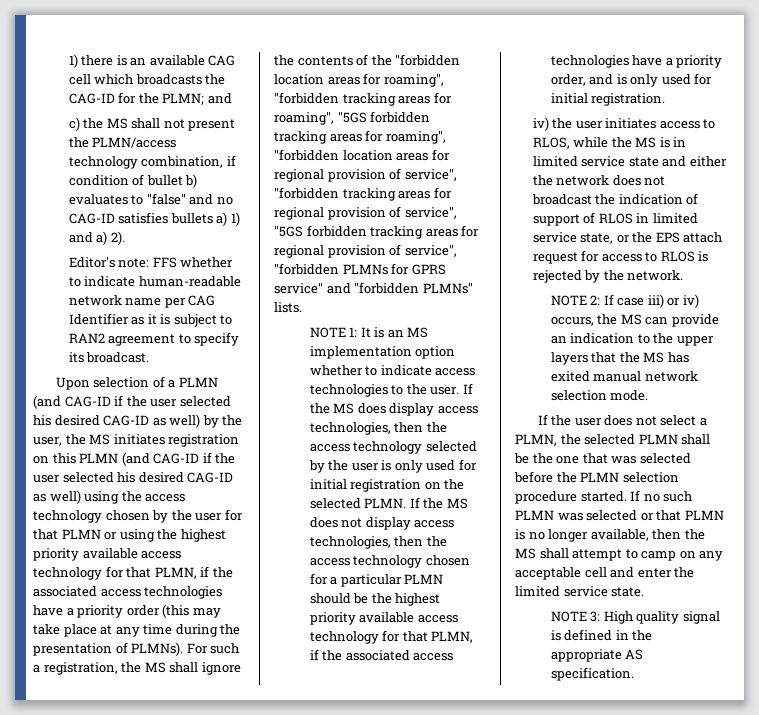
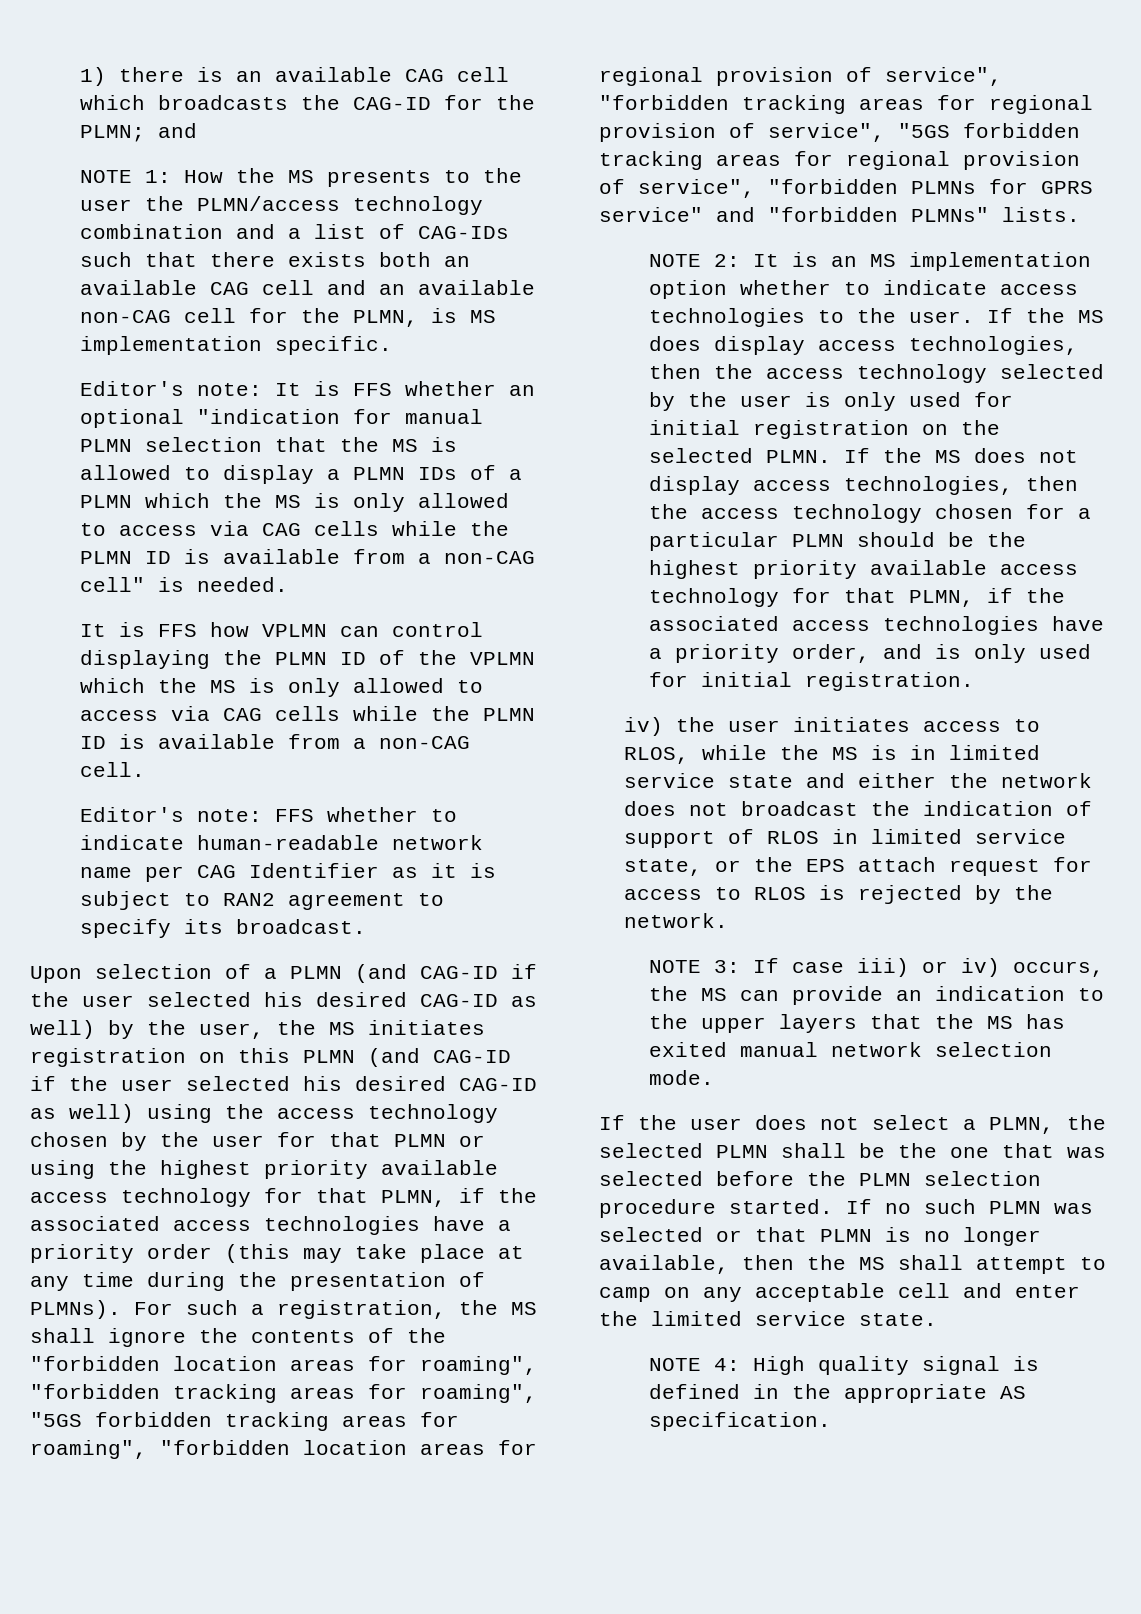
- c) the MS shall not present the PLMN/access technology combination, if condition of bullet b) evaluates to "false" and no CAG-ID satisfies bullets a) 1) and a) 2).
+ NOTE 1: How the MS presents to the user the PLMN/access technology combination and a list of CAG-IDs such that there exists both an available CAG cell and an available non-CAG cell for the PLMN, is MS implementation specific.
+ Editor's note: It is FFS whether an optional "indication for manual PLMN selection that the MS is allowed to display a PLMN IDs of a PLMN which the MS is only allowed to access via CAG cells while the PLMN ID is available from a non-CAG cell" is needed.
+ It is FFS how VPLMN can control displaying the PLMN ID of the VPLMN which the MS is only allowed to access via CAG cells while the PLMN ID is available from a non-CAG cell.
- NOTE 1: It is an MS implementation option whether to indicate access technologies to the user.
+ NOTE 2: It is an MS implementation option whether to indicate access technologies to the user.
- NOTE 2: If case iii) or iv) occurs, the MS can provide an indication to the upper layers that the MS has exited manual network selection mode.
+ NOTE 3: If case iii) or iv) occurs, the MS can provide an indication to the upper layers that the MS has exited manual network selection mode.
- NOTE 3: High quality signal is defined in the appropriate AS specification.
+ NOTE 4: High quality signal is defined in the appropriate AS specification.

